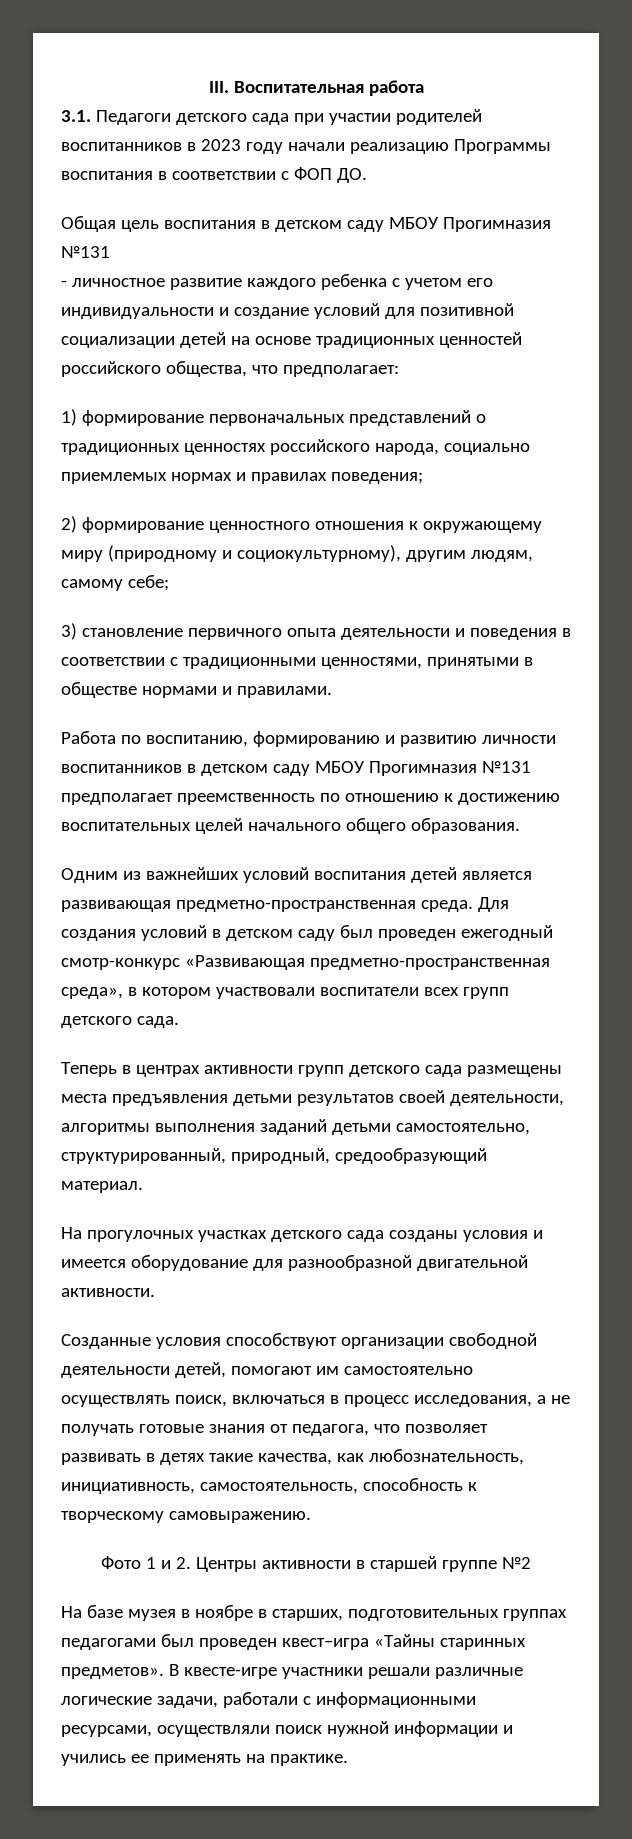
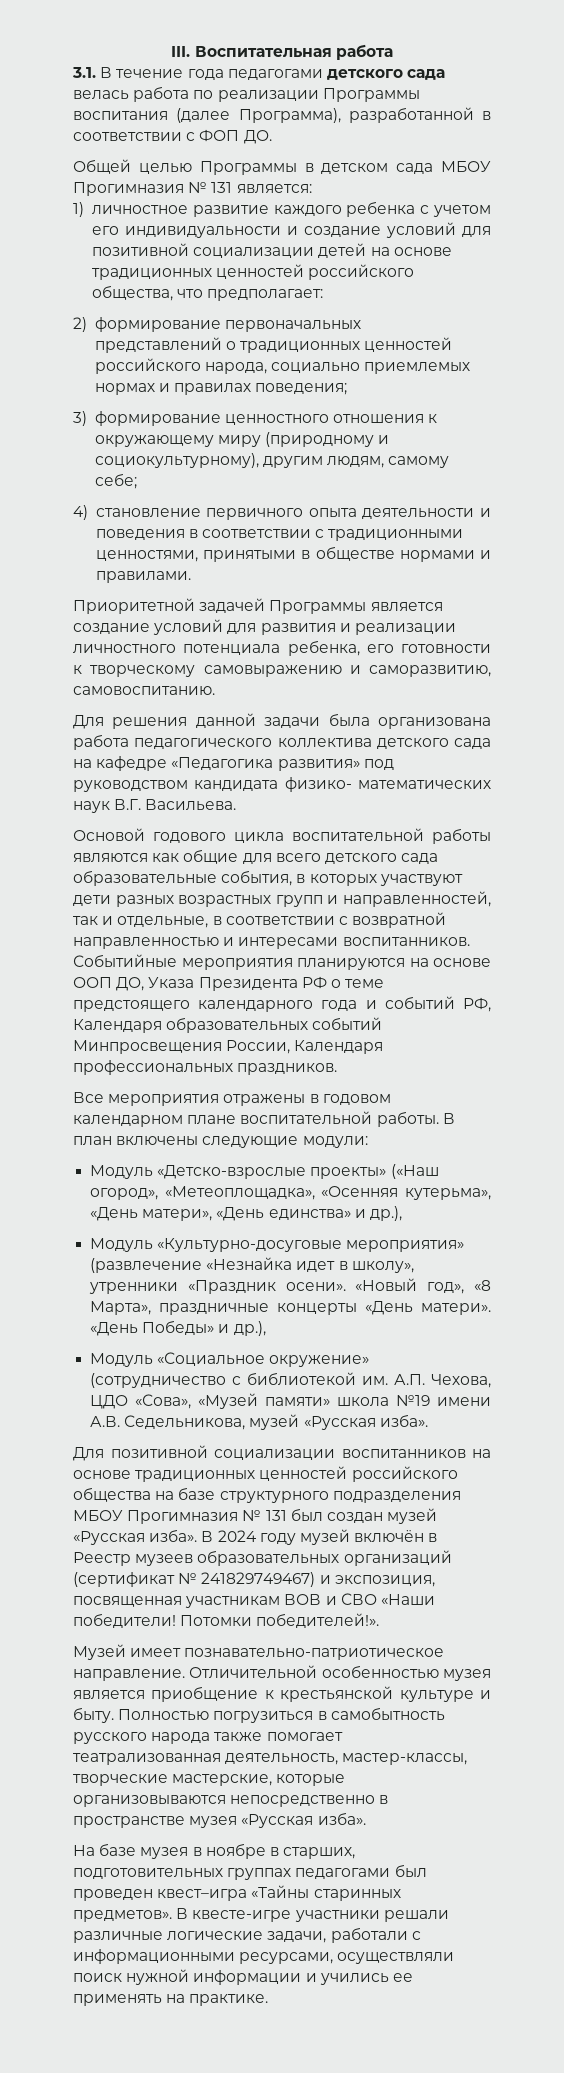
- 3.1. Педагоги детского сада при участии родителей воспитанников в 2023 году начали реализацию Программы воспитания в соответствии с ФОП ДО.
+ 3.1. В течение года педагогами детского сада велась работа по реализации Программы воспитания (далее Программа), разработанной в соответствии с ФОП ДО.
- Общая цель воспитания в детском саду МБОУ Прогимназия №131
- - личностное развитие каждого ребенка с учетом его индивидуальности и создание условий для позитивной социализации детей на основе традиционных ценностей российского общества, что предполагает:
+ Общей целью Программы в детском сада МБОУ Прогимназия № 131 является:
+ 1) личностное развитие каждого ребенка с учетом его индивидуальности и создание условий для позитивной социализации детей на основе традиционных ценностей российского общества, что предполагает:
- 1) формирование первоначальных представлений о традиционных ценностях российского народа, социально приемлемых нормах и правилах поведения;
+ 2) формирование первоначальных представлений о традиционных ценностей российского народа, социально приемлемых нормах и правилах поведения;
- 2) формирование ценностного отношения к окружающему миру (природному и социокультурному), другим людям, самому себе;
+ 3) формирование ценностного отношения к окружающему миру (природному и социокультурному), другим людям, самому себе;
- 3) становление первичного опыта деятельности и поведения в соответствии с традиционными ценностями, принятыми в обществе нормами и правилами.
+ 4) становление первичного опыта деятельности и поведения в соответствии с традиционными ценностями, принятыми в обществе нормами и правилами.
- Работа по воспитанию, формированию и развитию личности воспитанников в детском саду МБОУ Прогимназия №131 предполагает преемственность по отношению к достижению воспитательных целей начального общего образования.
- Одним из важнейших условий воспитания детей является развивающая предметно-пространственная среда. Для создания условий в детском саду был проведен ежегодный смотр-конкурс «Развивающая предметно-пространственная среда», в котором участвовали воспитатели всех групп детского сада.
- Теперь в центрах активности групп детского сада размещены места предъявления детьми результатов своей деятельности, алгоритмы выполнения заданий детьми самостоятельно, структурированный, природный, средообразующий материал.
- На прогулочных участках детского сада созданы условия и имеется оборудование для разнообразной двигательной активности.
- Созданные условия способствуют организации свободной деятельности детей, помогают им самостоятельно осуществлять поиск, включаться в процесс исследования, а не получать готовые знания от педагога, что позволяет развивать в детях такие качества, как любознательность, инициативность, самостоятельность, способность к творческому самовыражению.
- Фото 1 и 2. Центры активности в старшей группе №2
+ Приоритетной задачей Программы является создание условий для развития и реализации личностного потенциала ребенка, его готовности к творческому самовыражению и саморазвитию, самовоспитанию.
+ Для решения данной задачи была организована работа педагогического коллектива детского сада на кафедре «Педагогика развития» под руководством кандидата физико- математических наук В.Г. Васильева.
+ Основой годового цикла воспитательной работы являются как общие для всего детского сада образовательные события, в которых участвуют дети разных возрастных групп и направленностей, так и отдельные, в соответствии с возвратной направленностью и интересами воспитанников. Событийные мероприятия планируются на основе ООП ДО, Указа Президента РФ о теме предстоящего календарного года и событий РФ, Календаря образовательных событий Минпросвещения России, Календаря профессиональных праздников.
+ Все мероприятия отражены в годовом календарном плане воспитательной работы. В план включены следующие модули:
+ Модуль «Детско-взрослые проекты» («Наш огород», «Метеоплощадка», «Осенняя кутерьма», «День матери», «День единства» и др.),
+ Модуль «Культурно-досуговые мероприятия» (развлечение «Незнайка идет в школу», утренники «Праздник осени». «Новый год», «8 Марта», праздничные концерты «День матери». «День Победы» и др.),
+ Модуль «Социальное окружение» (сотрудничество с библиотекой им. А.П. Чехова, ЦДО «Сова», «Музей памяти» школа №19 имени А.В. Седельникова, музей «Русская изба».
+ Для позитивной социализации воспитанников на основе традиционных ценностей российского общества на базе структурного подразделения МБОУ Прогимназия № 131 был создан музей «Русская изба». В 2024 году музей включён в Реестр музеев образовательных организаций (сертификат № 241829749467) и экспозиция, посвященная участникам ВОВ и СВО «Наши победители! Потомки победителей!».
+ Музей имеет познавательно-патриотическое направление. Отличительной особенностью музея является приобщение к крестьянской культуре и быту. Полностью погрузиться в самобытность русского народа также помогает театрализованная деятельность, мастер-классы, творческие мастерские, которые организовываются непосредственно в пространстве музея «Русская изба».

